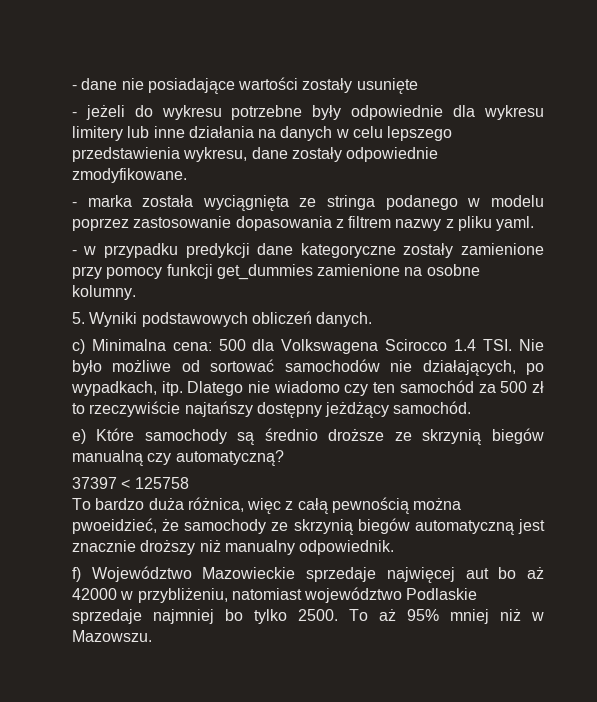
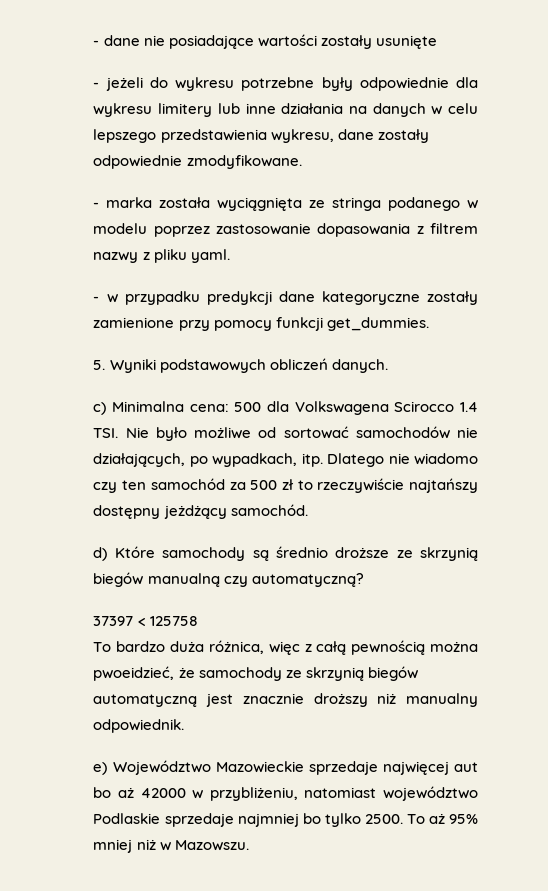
- - w przypadku predykcji dane kategoryczne zostały zamienione przy pomocy funkcji get_dummies zamienione na osobne kolumny.
+ - w przypadku predykcji dane kategoryczne zostały zamienione przy pomocy funkcji get_dummies.
- e) Które samochody są średnio droższe ze skrzynią biegów manualną czy automatyczną?
+ d) Które samochody są średnio droższe ze skrzynią biegów manualną czy automatyczną?
- f) Województwo Mazowieckie sprzedaje najwięcej aut bo aż 42000 w przybliżeniu, natomiast województwo Podlaskie sprzedaje najmniej bo tylko 2500.
+ e) Województwo Mazowieckie sprzedaje najwięcej aut bo aż 42000 w przybliżeniu, natomiast województwo Podlaskie sprzedaje najmniej bo tylko 2500.

